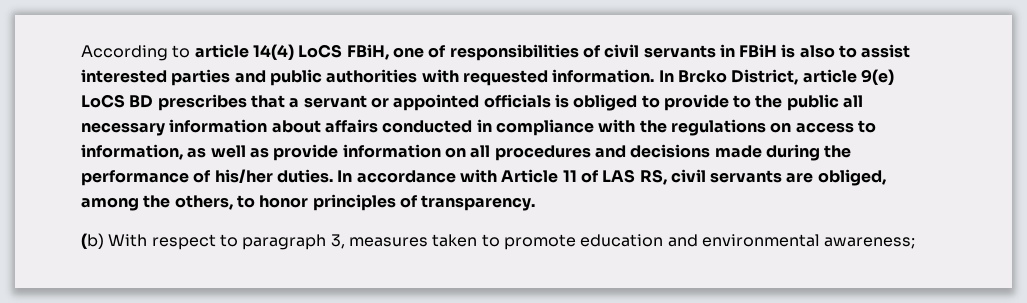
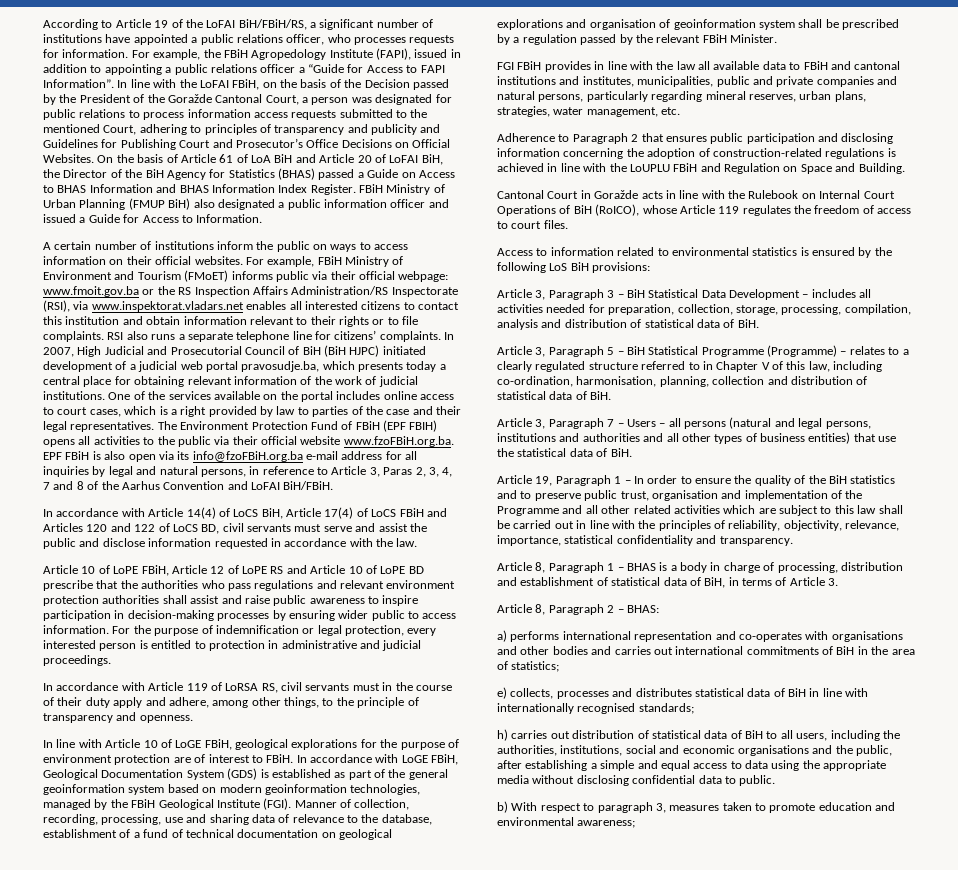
- According to article 14(4) LoCS FBiH, one of responsibilities of civil servants in FBiH is also to assist interested parties and public authorities with requested information. In Brcko District, article 9(e) LoCS BD prescribes that a servant or appointed officials is obliged to provide to the public all necessary information about affairs conducted in compliance with the regulations on access to information, as well as provide information on all procedures and decisions made during the performance of his/her duties. In accordance with Article 11 of LAS RS, civil servants are obliged, among the others, to honor principles of transparency.
- (b) With respect to paragraph 3, measures taken to promote education and environmental awareness;
+ According to Article 19 of the LoFAI BiH/FBiH/RS, a significant number of institutions have appointed a public relations officer, who processes requests for information. For example, the FBiH Agropedology Institute (FAPI), issued in addition to appointing a public relations officer a “Guide for Access to FAPI Information”. In line with the LoFAI FBiH, on the basis of the Decision passed by the President of the Goražde Cantonal Court, a person was designated for public relations to process information access requests submitted to the mentioned Court, adhering to principles of transparency and publicity and Guidelines for Publishing Court and Prosecutor’s Office Decisions on Official Websites. On the basis of Article 61 of LoA BiH and Article 20 of LoFAI BiH, the Director of the BiH Agency for Statistics (BHAS) passed a Guide on Access to BHAS Information and BHAS Information Index Register. FBiH Ministry of Urban Planning (FMUP BiH) also designated a public information officer and issued a Guide for Access to Information.
+ A certain number of institutions inform the public on ways to access information on their official websites. For example, FBiH Ministry of Environment and Tourism (FMoET) informs public via their official webpage: www.fmoit.gov.ba or the RS Inspection Affairs Administration/RS Inspectorate (RSI), via www.inspektorat.vladars.net enables all interested citizens to contact this institution and obtain information relevant to their rights or to file complaints. RSI also runs a separate telephone line for citizens’ complaints. In 2007, High Judicial and Prosecutorial Council of BiH (BiH HJPC) initiated development of a judicial web portal pravosudje.ba, which presents today a central place for obtaining relevant information of the work of judicial institutions. One of the services available on the portal includes online access to court cases, which is a right provided by law to parties of the case and their legal representatives. The Environment Protection Fund of FBiH (EPF FBIH) opens all activities to the public via their official website www.fzoFBiH.org.ba. EPF FBiH is also open via its info@fzoFBiH.org.ba e-mail address for all inquiries by legal and natural persons, in reference to Article 3, Paras 2, 3, 4, 7 and 8 of the Aarhus Convention and LoFAI BiH/FBiH.
+ In accordance with Article 14(4) of LoCS BiH, Article 17(4) of LoCS FBiH and Articles 120 and 122 of LoCS BD, civil servants must serve and assist the public and disclose information requested in accordance with the law.
+ Article 10 of LoPE FBiH, Article 12 of LoPE RS and Article 10 of LoPE BD prescribe that the authorities who pass regulations and relevant environment protection authorities shall assist and raise public awareness to inspire participation in decision-making processes by ensuring wider public to access information. For the purpose of indemnification or legal protection, every interested person is entitled to protection in administrative and judicial proceedings.
+ In accordance with Article 119 of LoRSA RS, civil servants must in the course of their duty apply and adhere, among other things, to the principle of transparency and openness.
+ In line with Article 10 of LoGE FBiH, geological explorations for the purpose of environment protection are of interest to FBiH. In accordance with LoGE FBiH, Geological Documentation System (GDS) is established as part of the general geoinformation system based on modern geoinformation technologies, managed by the FBiH Geological Institute (FGI). Manner of collection, recording, processing, use and sharing data of relevance to the database, establishment of a fund of technical documentation on geological explorations and organisation of geoinformation system shall be prescribed by a regulation passed by the relevant FBiH Minister.
+ FGI FBiH provides in line with the law all available data to FBiH and cantonal institutions and institutes, municipalities, public and private companies and natural persons, particularly regarding mineral reserves, urban plans, strategies, water management, etc.
+ Adherence to Paragraph 2 that ensures public participation and disclosing information concerning the adoption of construction-related regulations is achieved in line with the LoUPLU FBiH and Regulation on Space and Building.
+ Cantonal Court in Goražde acts in line with the Rulebook on Internal Court Operations of BiH (RoICO), whose Article 119 regulates the freedom of access to court files.
+ Access to information related to environmental statistics is ensured by the following LoS BiH provisions:
+ Article 3, Paragraph 3 – BiH Statistical Data Development – includes all activities needed for preparation, collection, storage, processing, compilation, analysis and distribution of statistical data of BiH.
+ Article 3, Paragraph 5 – BiH Statistical Programme (Programme) – relates to a clearly regulated structure referred to in Chapter V of this law, including co-ordination, harmonisation, planning, collection and distribution of statistical data of BiH.
+ Article 3, Paragraph 7 – Users – all persons (natural and legal persons, institutions and authorities and all other types of business entities) that use the statistical data of BiH.
+ Article 19, Paragraph 1 – In order to ensure the quality of the BiH statistics and to preserve public trust, organisation and implementation of the Programme and all other related activities which are subject to this law shall be carried out in line with the principles of reliability, objectivity, relevance, importance, statistical confidentiality and transparency.
+ Article 8, Paragraph 1 – BHAS is a body in charge of processing, distribution and establishment of statistical data of BiH, in terms of Article 3.
+ Article 8, Paragraph 2 – BHAS:
+ a) performs international representation and co-operates with organisations and other bodies and carries out international commitments of BiH in the area of statistics;
+ e) collects, processes and distributes statistical data of BiH in line with internationally recognised standards;
+ h) carries out distribution of statistical data of BiH to all users, including the authorities, institutions, social and economic organisations and the public, after establishing a simple and equal access to data using the appropriate media without disclosing confidential data to public.
+ b) With respect to paragraph 3, measures taken to promote education and environmental awareness;

